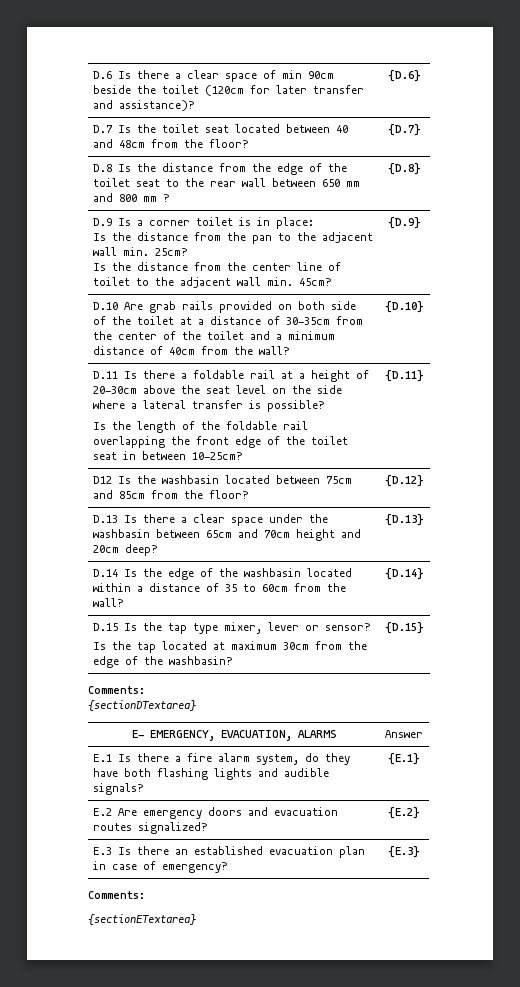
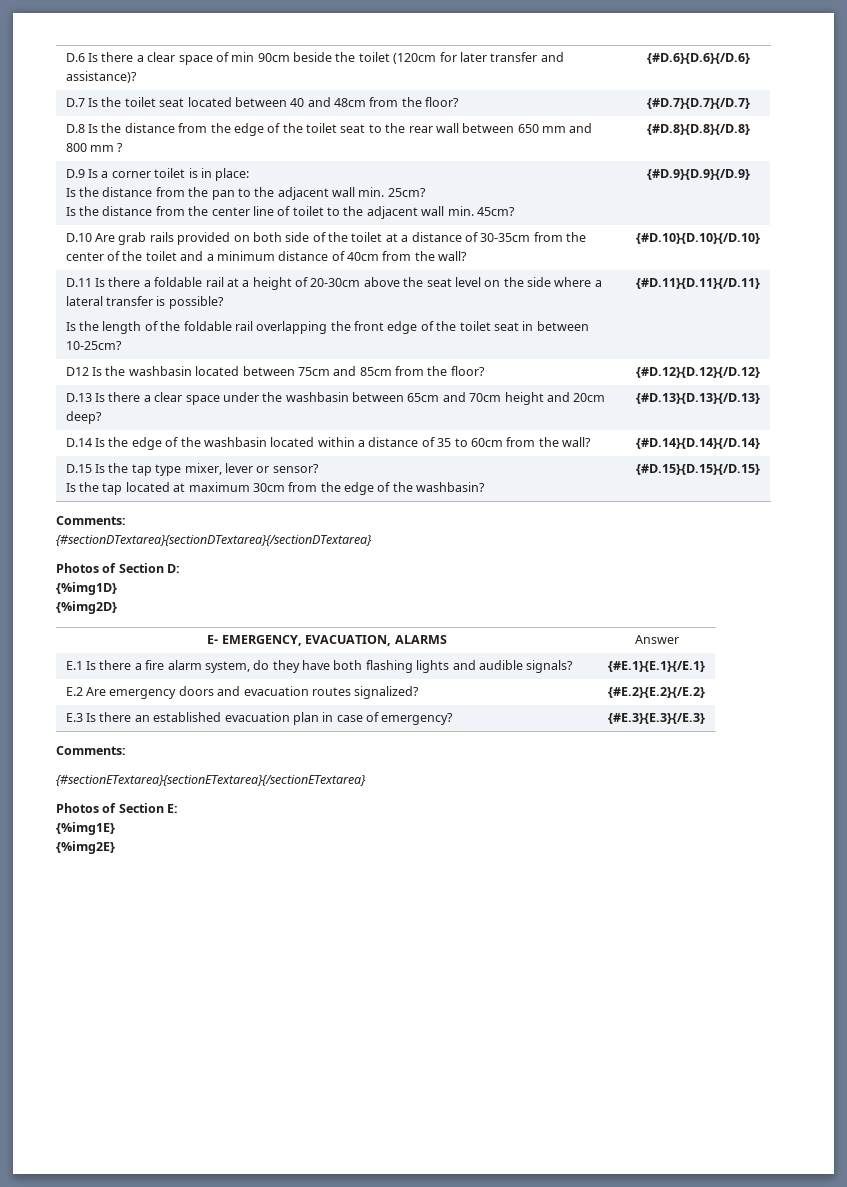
- D.6 Is there a clear space of min 90cm beside the toilet (120cm for later transfer and assistance)? | {D.6}
+ D.6 Is there a clear space of min 90cm beside the toilet (120cm for later transfer and assistance)? | {#D.6}{D.6}{/D.6}
- D.7 Is the toilet seat located between 40 and 48cm from the floor? | {D.7}
+ D.7 Is the toilet seat located between 40 and 48cm from the floor? | {#D.7}{D.7}{/D.7}
- D.8 Is the distance from the edge of the toilet seat to the rear wall between 650 mm and 800 mm ? | {D.8}
+ D.8 Is the distance from the edge of the toilet seat to the rear wall between 650 mm and 800 mm ? | {#D.8}{D.8}{/D.8}
  D.9 Is a corner toilet is in place:
  Is the distance from the pan to the adjacent wall min. 25cm?
- Is the distance from the center line of toilet to the adjacent wall min. 45cm? | {D.9}
+ Is the distance from the center line of toilet to the adjacent wall min. 45cm? | {#D.9}{D.9}{/D.9}
- D.10 Are grab rails provided on both side of the toilet at a distance of 30-35cm from the center of the toilet and a minimum distance of 40cm from the wall? | {D.10}
+ D.10 Are grab rails provided on both side of the toilet at a distance of 30-35cm from the center of the toilet and a minimum distance of 40cm from the wall? | {#D.10}{D.10}{/D.10}
- {D.11}
+ {#D.11}{D.11}{/D.11}
- D12 Is the washbasin located between 75cm and 85cm from the floor? | {D.12}
+ D12 Is the washbasin located between 75cm and 85cm from the floor? | {#D.12}{D.12}{/D.12}
- D.13 Is there a clear space under the washbasin between 65cm and 70cm height and 20cm deep? | {D.13}
+ D.13 Is there a clear space under the washbasin between 65cm and 70cm height and 20cm deep? | {#D.13}{D.13}{/D.13}
- D.14 Is the edge of the washbasin located within a distance of 35 to 60cm from the wall? | {D.14}
+ D.14 Is the edge of the washbasin located within a distance of 35 to 60cm from the wall? | {#D.14}{D.14}{/D.14}
  D.15 Is the tap type mixer, lever or sensor?
- Is the tap located at maximum 30cm from the edge of the washbasin? | {D.15}
+ Is the tap located at maximum 30cm from the edge of the washbasin? | {#D.15}{D.15}{/D.15}
  Comments:
- {sectionDTextarea}
+ {#sectionDTextarea}{sectionDTextarea}{/sectionDTextarea}
+ Photos of Section D:
+ {%img1D}
+ {%img2D}
- E.1 Is there a fire alarm system, do they have both flashing lights and audible signals? | {E.1}
+ E.1 Is there a fire alarm system, do they have both flashing lights and audible signals? | {#E.1}{E.1}{/E.1}
- E.2 Are emergency doors and evacuation routes signalized? | {E.2}
+ E.2 Are emergency doors and evacuation routes signalized? | {#E.2}{E.2}{/E.2}
- E.3 Is there an established evacuation plan in case of emergency? | {E.3}
+ E.3 Is there an established evacuation plan in case of emergency? | {#E.3}{E.3}{/E.3}
  Comments:
- {sectionETextarea}
+ {#sectionETextarea}{sectionETextarea}{/sectionETextarea}
+ Photos of Section E:
+ {%img1E}
+ {%img2E}

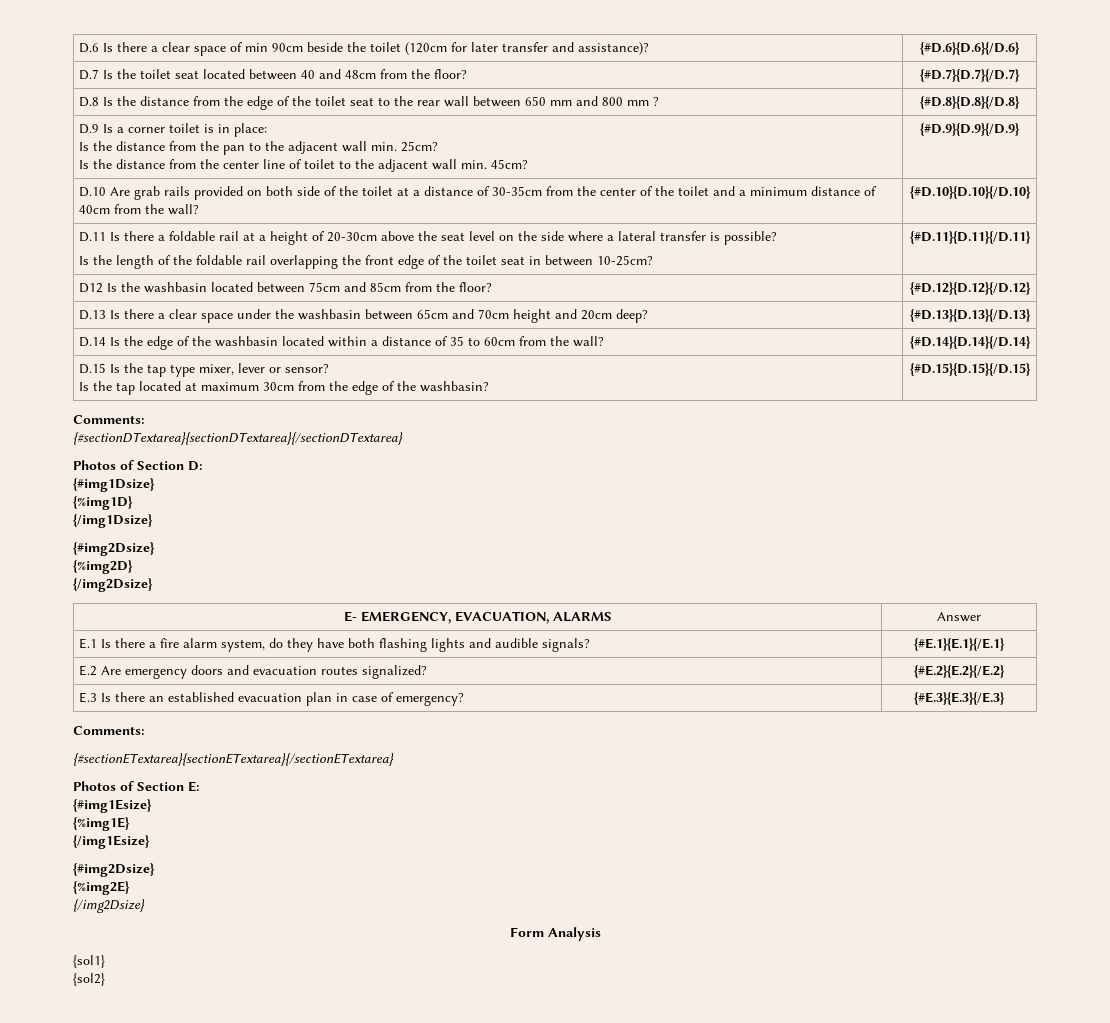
+ {#img1Dsize}
+ {/img1Dsize}
+ {#img2Dsize}
  {%img2D}
+ {/img2Dsize}
+ {#img1Esize}
+ {/img1Esize}
+ {#img2Dsize}
  {%img2E}
+ {/img2Dsize}
+ Form Analysis
+ {sol1}
+ {sol2}

